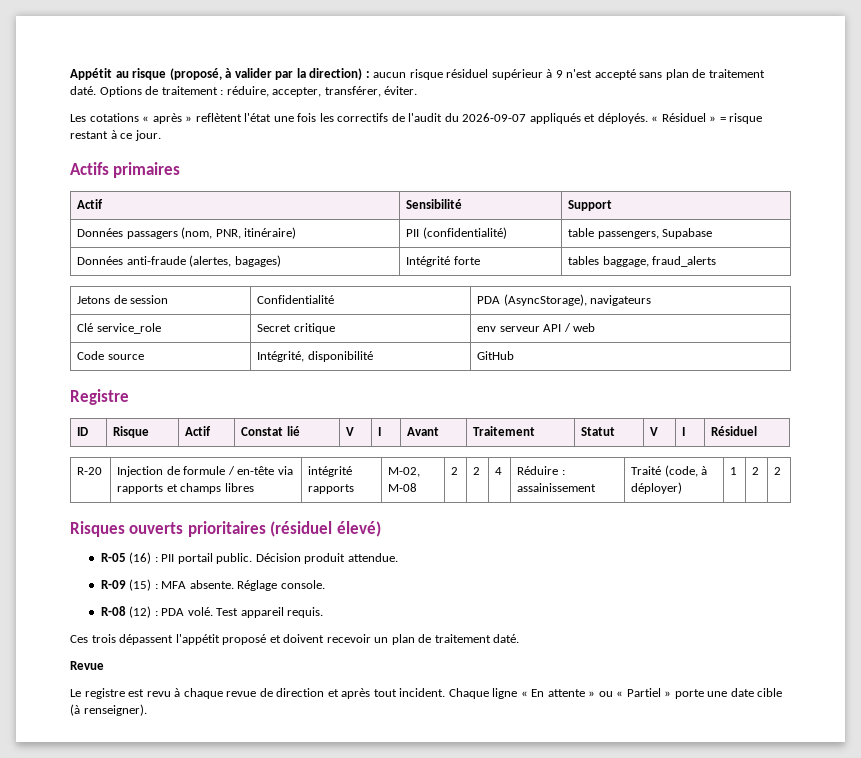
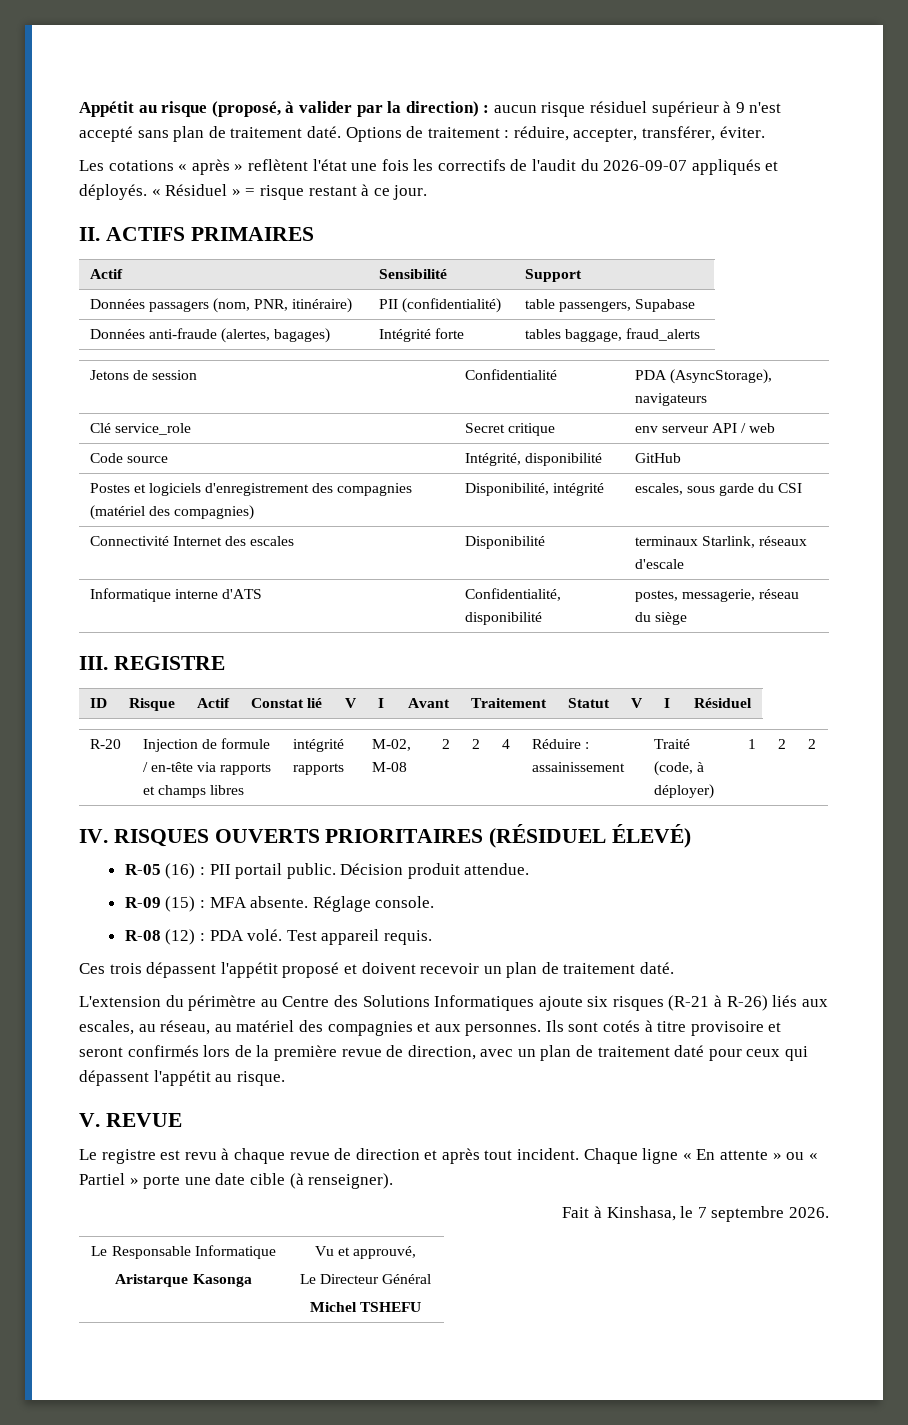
- Actifs primaires
+ II. ACTIFS PRIMAIRES
- Registre
+ Postes et logiciels d'enregistrement des compagnies (matériel des compagnies) | Disponibilité, intégrité | escales, sous garde du CSI
+ Connectivité Internet des escales | Disponibilité | terminaux Starlink, réseaux d'escale
+ Informatique interne d'ATS | Confidentialité, disponibilité | postes, messagerie, réseau du siège
+ III. REGISTRE
- Risques ouverts prioritaires (résiduel élevé)
+ IV. RISQUES OUVERTS PRIORITAIRES (RÉSIDUEL ÉLEVÉ)
- Revue
+ L'extension du périmètre au Centre des Solutions Informatiques ajoute six risques (R-21 à R-26) liés aux escales, au réseau, au matériel des compagnies et aux personnes. Ils sont cotés à titre provisoire et seront confirmés lors de la première revue de direction, avec un plan de traitement daté pour ceux qui dépassent l'appétit au risque.
+ V. REVUE
+ Fait à Kinshasa, le 7 septembre 2026.
+ Le Responsable Informatique
+ Aristarque Kasonga | Vu et approuvé,
+ Le Directeur Général
+ Michel TSHEFU

